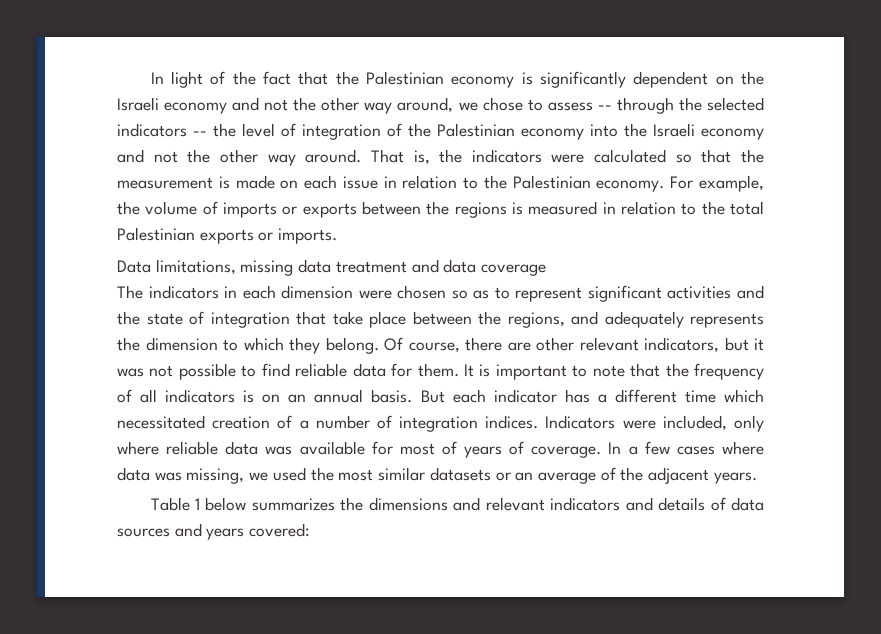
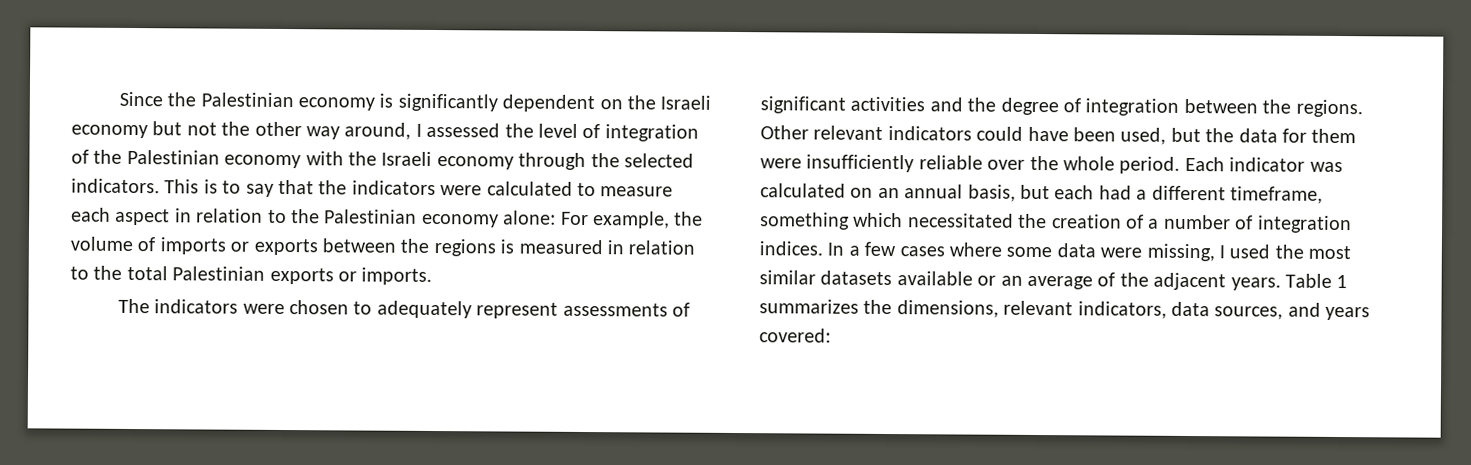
- In light of the fact that the Palestinian economy is significantly dependent on the Israeli economy and not the other way around, we chose to assess -- through the selected indicators -- the level of integration of the Palestinian economy into the Israeli economy and not the other way around. That is, the indicators were calculated so that the measurement is made on each issue in relation to the Palestinian economy. For example, the volume of imports or exports between the regions is measured in relation to the total Palestinian exports or imports.
+ Since the Palestinian economy is significantly dependent on the Israeli economy but not the other way around, I assessed the level of integration of the Palestinian economy with the Israeli economy through the selected indicators. This is to say that the indicators were calculated to measure each aspect in relation to the Palestinian economy alone: For example, the volume of imports or exports between the regions is measured in relation to the total Palestinian exports or imports.
- Data limitations, missing data treatment and data coverage
- The indicators in each dimension were chosen so as to represent significant activities and the state of integration that take place between the regions, and adequately represents the dimension to which they belong. Of course, there are other relevant indicators, but it was not possible to find reliable data for them. It is important to note that the frequency of all indicators is on an annual basis. But each indicator has a different time which necessitated creation of a number of integration indices.
+ The indicators were chosen to adequately represent assessments of significant activities and the degree of integration between the regions. Other relevant indicators could have been used, but the data for them were insufficiently reliable over the whole period. Each indicator was calculated on an annual basis, but each had a different timeframe, something which necessitated the creation of a number of integration indices.
- Indicators were included, only where reliable data was available for most of years of coverage.
- In a few cases where data was missing, we used the most similar datasets or an average of the adjacent years.
- Table 1 below summarizes the dimensions and relevant indicators and details of data sources and years covered:
+ In a few cases where some data were missing, I used the most similar datasets available or an average of the adjacent years. Table 1 summarizes the dimensions, relevant indicators, data sources, and years covered:

